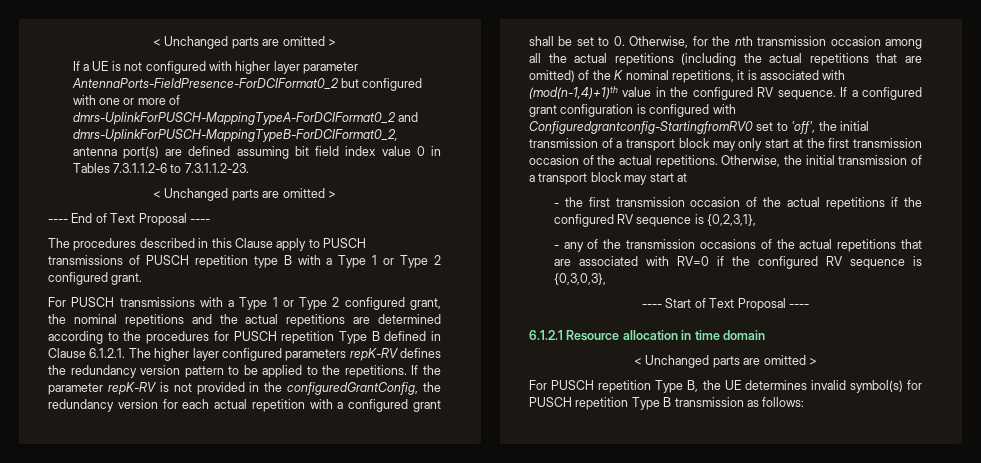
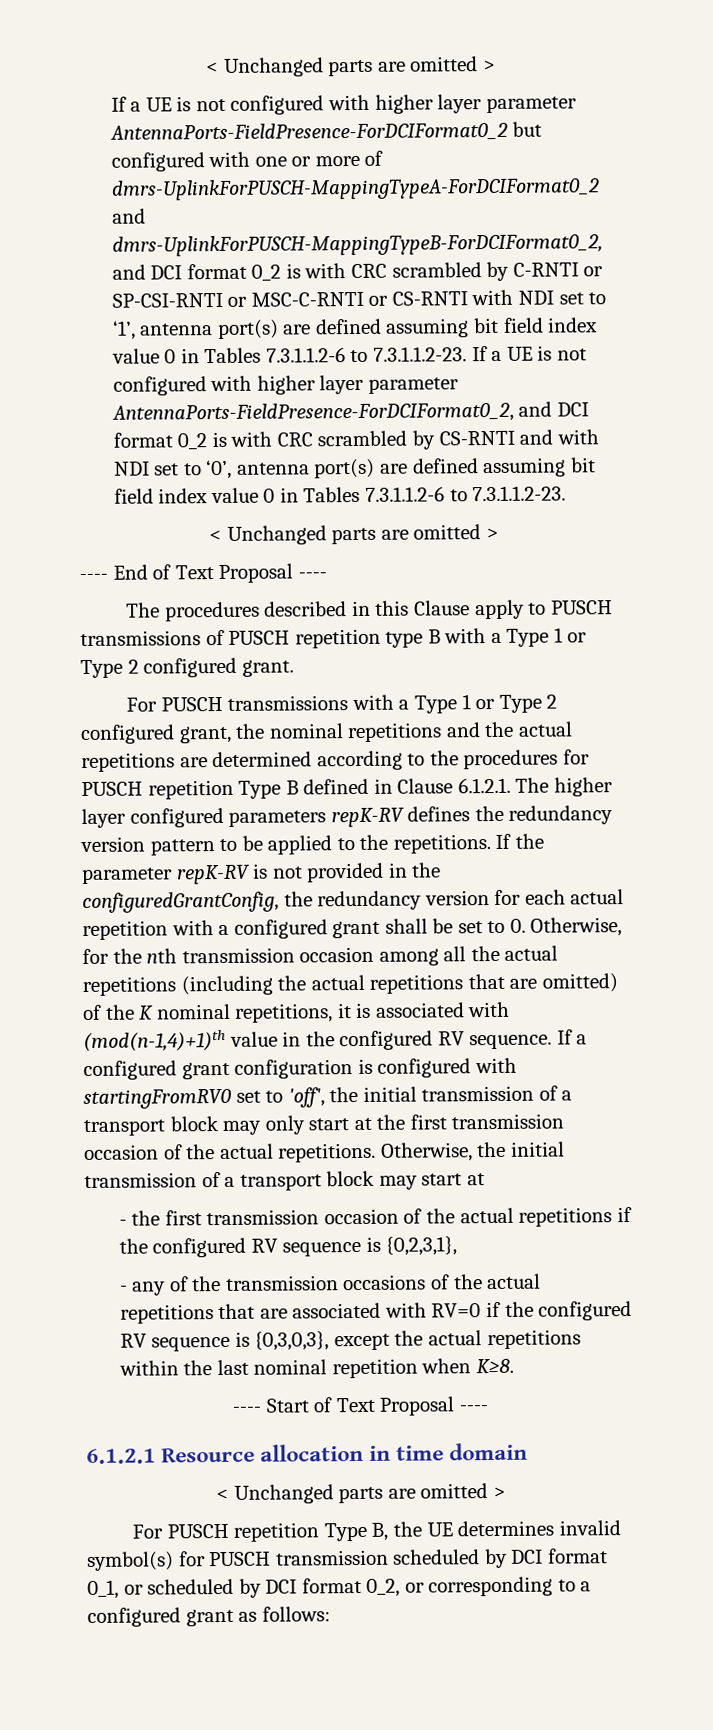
- If a UE is not configured with higher layer parameter AntennaPorts-FieldPresence-ForDCIFormat0_2 but configured with one or more of dmrs-UplinkForPUSCH-MappingTypeA-ForDCIFormat0_2 and dmrs-UplinkForPUSCH-MappingTypeB-ForDCIFormat0_2, antenna port(s) are defined assuming bit field index value 0 in Tables 7.3.1.1.2-6 to 7.3.1.1.2-23.
+ If a UE is not configured with higher layer parameter AntennaPorts-FieldPresence-ForDCIFormat0_2 but configured with one or more of dmrs-UplinkForPUSCH-MappingTypeA-ForDCIFormat0_2 and dmrs-UplinkForPUSCH-MappingTypeB-ForDCIFormat0_2, and DCI format 0_2 is with CRC scrambled by C-RNTI or SP-CSI-RNTI or MSC-C-RNTI or CS-RNTI with NDI set to ‘1’, antenna port(s) are defined assuming bit field index value 0 in Tables 7.3.1.1.2-6 to 7.3.1.1.2-23. If a UE is not configured with higher layer parameter AntennaPorts-FieldPresence-ForDCIFormat0_2, and DCI format 0_2 is with CRC scrambled by CS-RNTI and with NDI set to ‘0’, antenna port(s) are defined assuming bit field index value 0 in Tables 7.3.1.1.2-6 to 7.3.1.1.2-23.
- If a configured grant configuration is configured with Configuredgrantconfig-StartingfromRV0 set to 'off', the initial transmission of a transport block may only start at the first transmission occasion of the actual repetitions.
+ If a configured grant configuration is configured with startingFromRV0 set to 'off', the initial transmission of a transport block may only start at the first transmission occasion of the actual repetitions.
- - any of the transmission occasions of the actual repetitions that are associated with RV=0 if the configured RV sequence is {0,3,0,3},
+ - any of the transmission occasions of the actual repetitions that are associated with RV=0 if the configured RV sequence is {0,3,0,3}, except the actual repetitions within the last nominal repetition when K≥8.
- For PUSCH repetition Type B, the UE determines invalid symbol(s) for PUSCH repetition Type B transmission as follows:
+ For PUSCH repetition Type B, the UE determines invalid symbol(s) for PUSCH transmission scheduled by DCI format 0_1, or scheduled by DCI format 0_2, or corresponding to a configured grant as follows:

